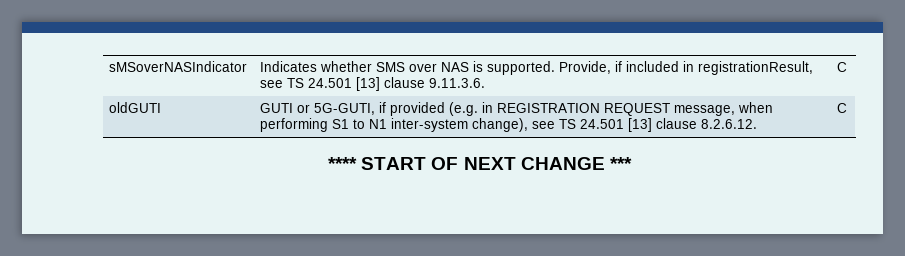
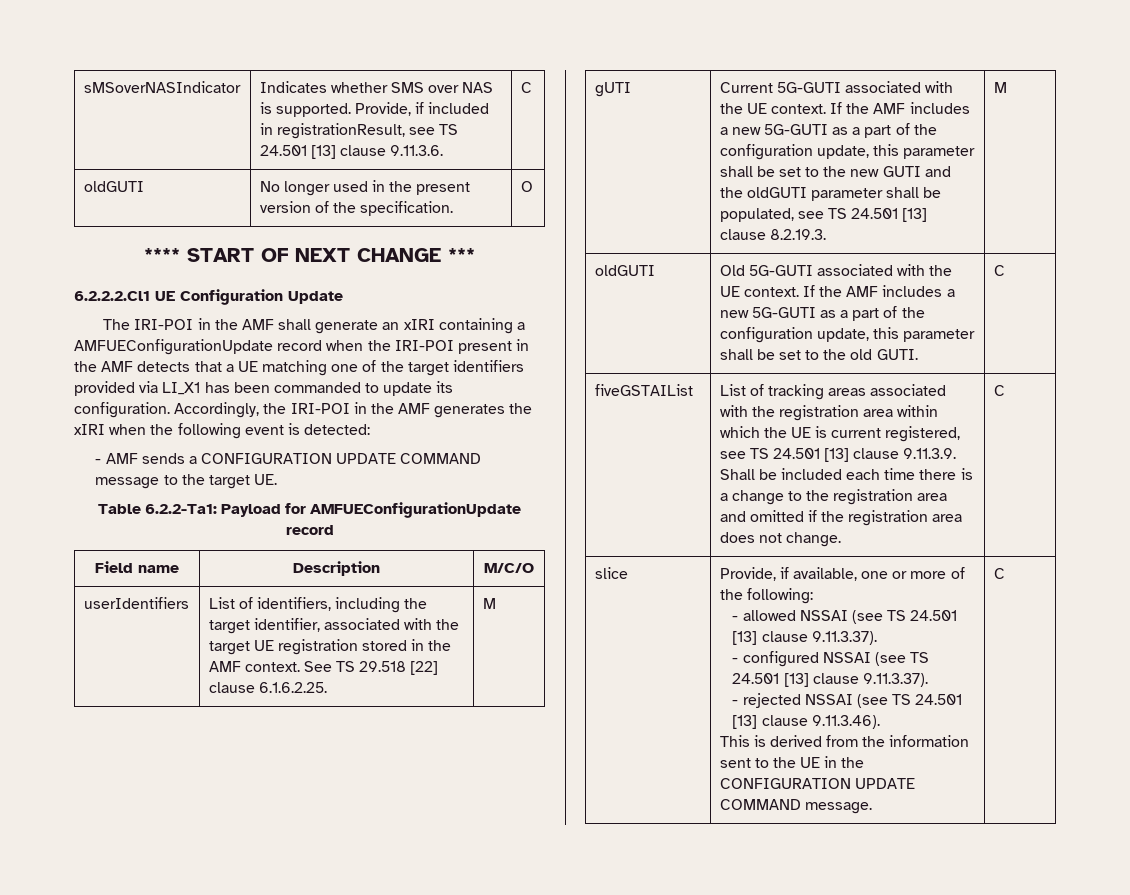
- oldGUTI | GUTI or 5G-GUTI, if provided (e.g. in REGISTRATION REQUEST message, when performing S1 to N1 inter-system change), see TS 24.501 [13] clause 8.2.6.12. | C
+ oldGUTI | No longer used in the present version of the specification. | O
+ 6.2.2.2.Cl1 UE Configuration Update
+ The IRI-POI in the AMF shall generate an xIRI containing a AMFUEConfigurationUpdate record when the IRI-POI present in the AMF detects that a UE matching one of the target identifiers provided via LI_X1 has been commanded to update its configuration. Accordingly, the IRI-POI in the AMF generates the xIRI when the following event is detected:
+ - AMF sends a CONFIGURATION UPDATE COMMAND message to the target UE.
+ Table 6.2.2-Ta1: Payload for AMFUEConfigurationUpdate record
+ Field name | Description | M/C/O
+ userIdentifiers | List of identifiers, including the target identifier, associated with the target UE registration stored in the AMF context. See TS 29.518 [22] clause 6.1.6.2.25. | M
+ gUTI | Current 5G-GUTI associated with the UE context. If the AMF includes a new 5G-GUTI as a part of the configuration update, this parameter shall be set to the new GUTI and the oldGUTI parameter shall be populated, see TS 24.501 [13] clause 8.2.19.3. | M
+ oldGUTI | Old 5G-GUTI associated with the UE context. If the AMF includes a new 5G-GUTI as a part of the configuration update, this parameter shall be set to the old GUTI. | C
+ fiveGSTAIList | List of tracking areas associated with the registration area within which the UE is current registered, see TS 24.501 [13] clause 9.11.3.9. Shall be included each time there is a change to the registration area and omitted if the registration area does not change. | C
+ slice | Provide, if available, one or more of the following:
+ - allowed NSSAI (see TS 24.501 [13] clause 9.11.3.37).
+ - configured NSSAI (see TS 24.501 [13] clause 9.11.3.37).
+ - rejected NSSAI (see TS 24.501 [13] clause 9.11.3.46).
+ This is derived from the information sent to the UE in the CONFIGURATION UPDATE COMMAND message. | C

